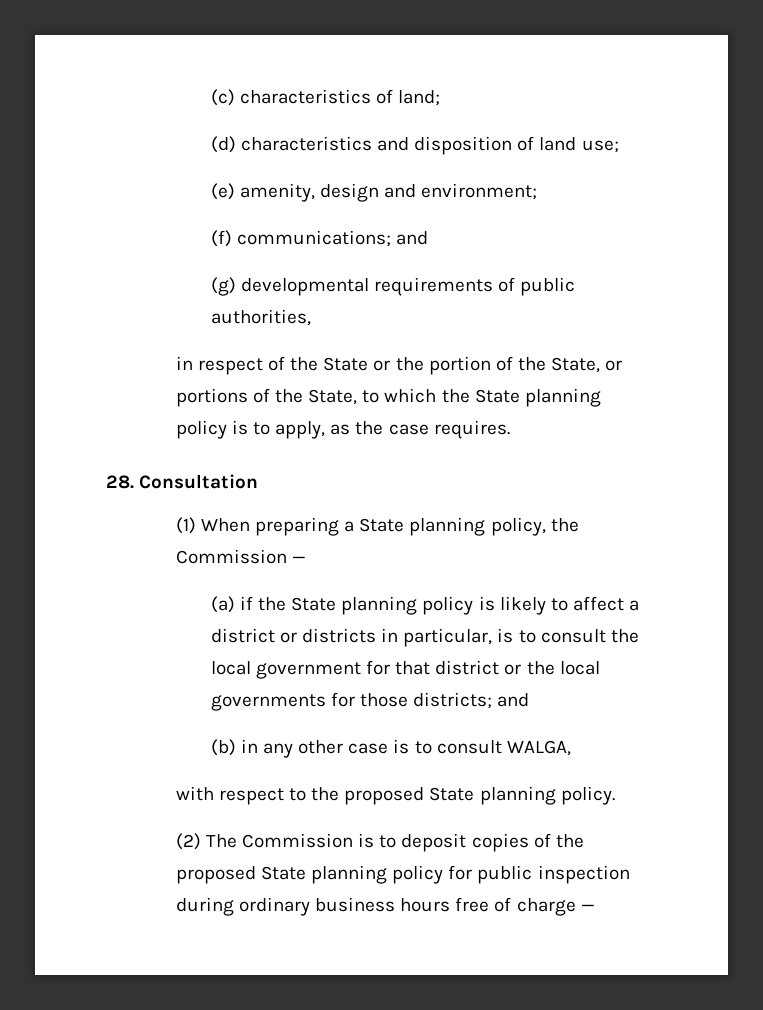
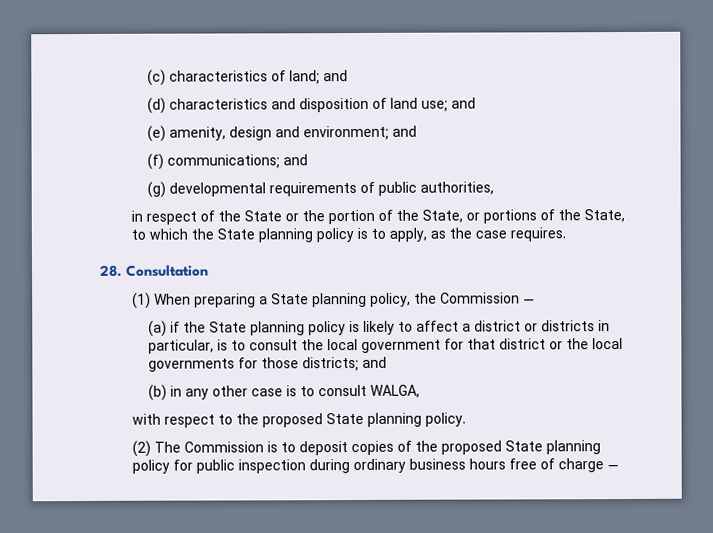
- (c) characteristics of land;
+ (c) characteristics of land; and
- (d) characteristics and disposition of land use;
+ (d) characteristics and disposition of land use; and
- (e) amenity, design and environment;
+ (e) amenity, design and environment; and

